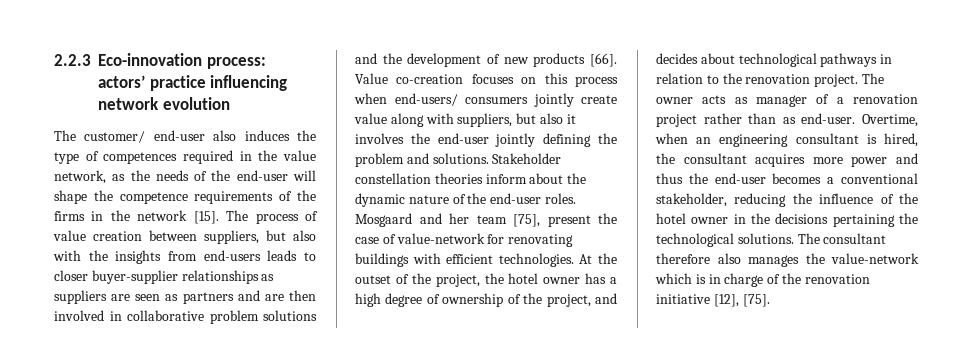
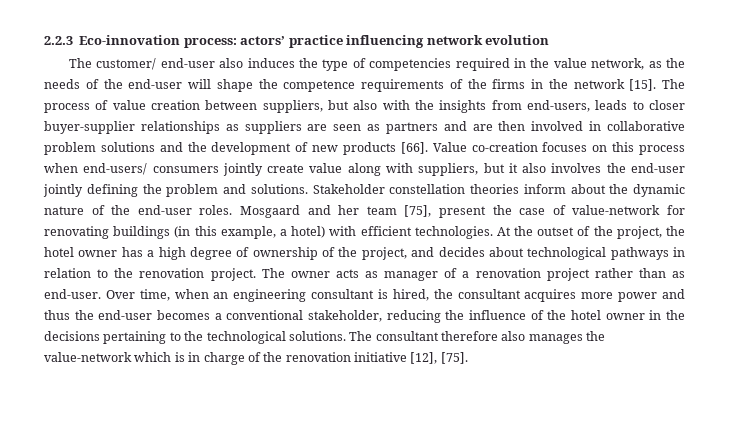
- The customer/ end-user also induces the type of competences required in the value network, as the needs of the end-user will shape the competence requirements of the firms in the network [15].
+ The customer/ end-user also induces the type of competencies required in the value network, as the needs of the end-user will shape the competence requirements of the firms in the network [15].
- The process of value creation between suppliers, but also with the insights from end-users leads to closer buyer-supplier relationships as suppliers are seen as partners and are then involved in collaborative problem solutions and the development of new products [66].
+ The process of value creation between suppliers, but also with the insights from end-users, leads to closer buyer-supplier relationships as suppliers are seen as partners and are then involved in collaborative problem solutions and the development of new products [66].
- Value co-creation focuses on this process when end-users/ consumers jointly create value along with suppliers, but also it involves the end-user jointly defining the problem and solutions.
+ Value co-creation focuses on this process when end-users/ consumers jointly create value along with suppliers, but it also involves the end-user jointly defining the problem and solutions.
- Mosgaard and her team [75], present the case of value-network for renovating buildings with efficient technologies.
+ Mosgaard and her team [75], present the case of value-network for renovating buildings (in this example, a hotel) with efficient technologies.
- Overtime, when an engineering consultant is hired, the consultant acquires more power and thus the end-user becomes a conventional stakeholder, reducing the influence of the hotel owner in the decisions pertaining the technological solutions.
+ Over time, when an engineering consultant is hired, the consultant acquires more power and thus the end-user becomes a conventional stakeholder, reducing the influence of the hotel owner in the decisions pertaining to the technological solutions.

